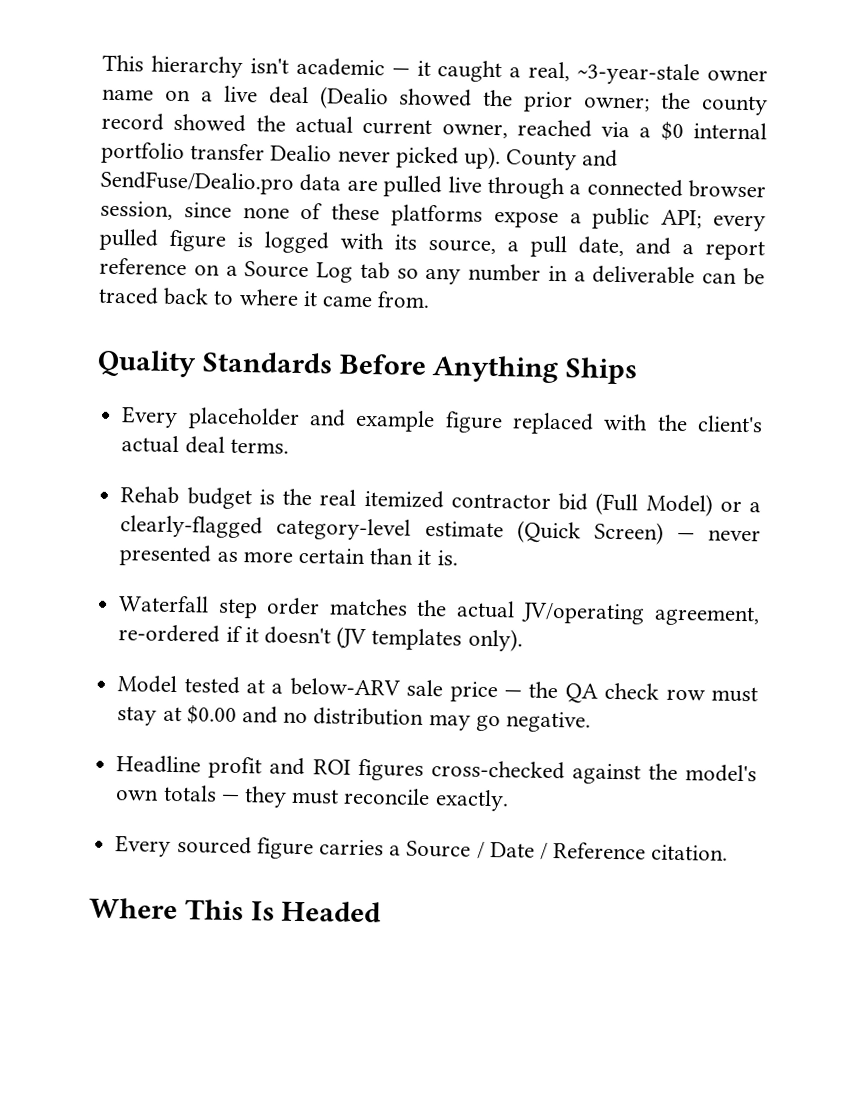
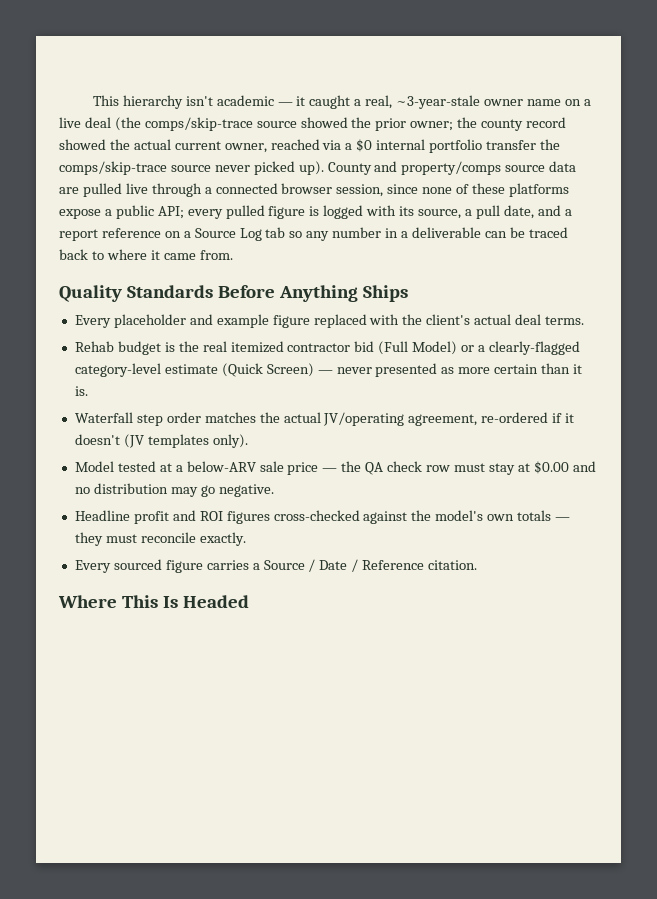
- This hierarchy isn't academic — it caught a real, ~3-year-stale owner name on a live deal (Dealio showed the prior owner; the county record showed the actual current owner, reached via a $0 internal portfolio transfer Dealio never picked up).
+ This hierarchy isn't academic — it caught a real, ~3-year-stale owner name on a live deal (the comps/skip-trace source showed the prior owner; the county record showed the actual current owner, reached via a $0 internal portfolio transfer the comps/skip-trace source never picked up).
- County and SendFuse/Dealio.pro data are pulled live through a connected browser session, since none of these platforms expose a public API; every pulled figure is logged with its source, a pull date, and a report reference on a Source Log tab so any number in a deliverable can be traced back to where it came from.
+ County and property/comps source data are pulled live through a connected browser session, since none of these platforms expose a public API; every pulled figure is logged with its source, a pull date, and a report reference on a Source Log tab so any number in a deliverable can be traced back to where it came from.

